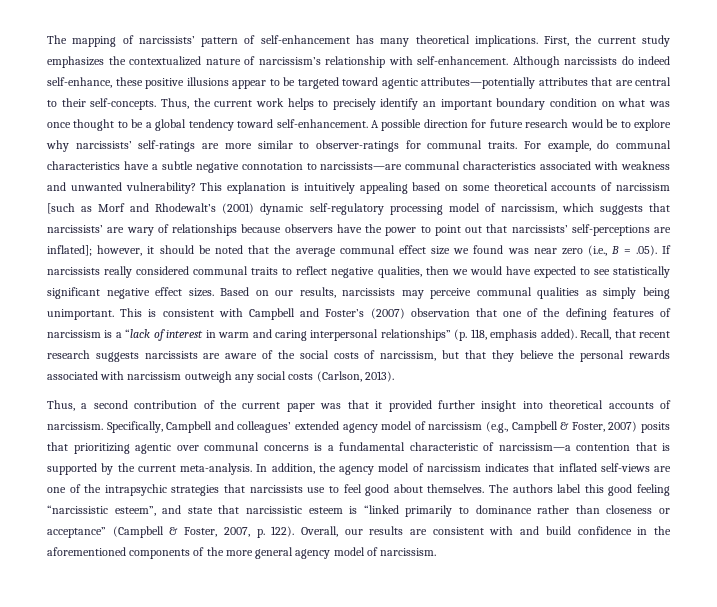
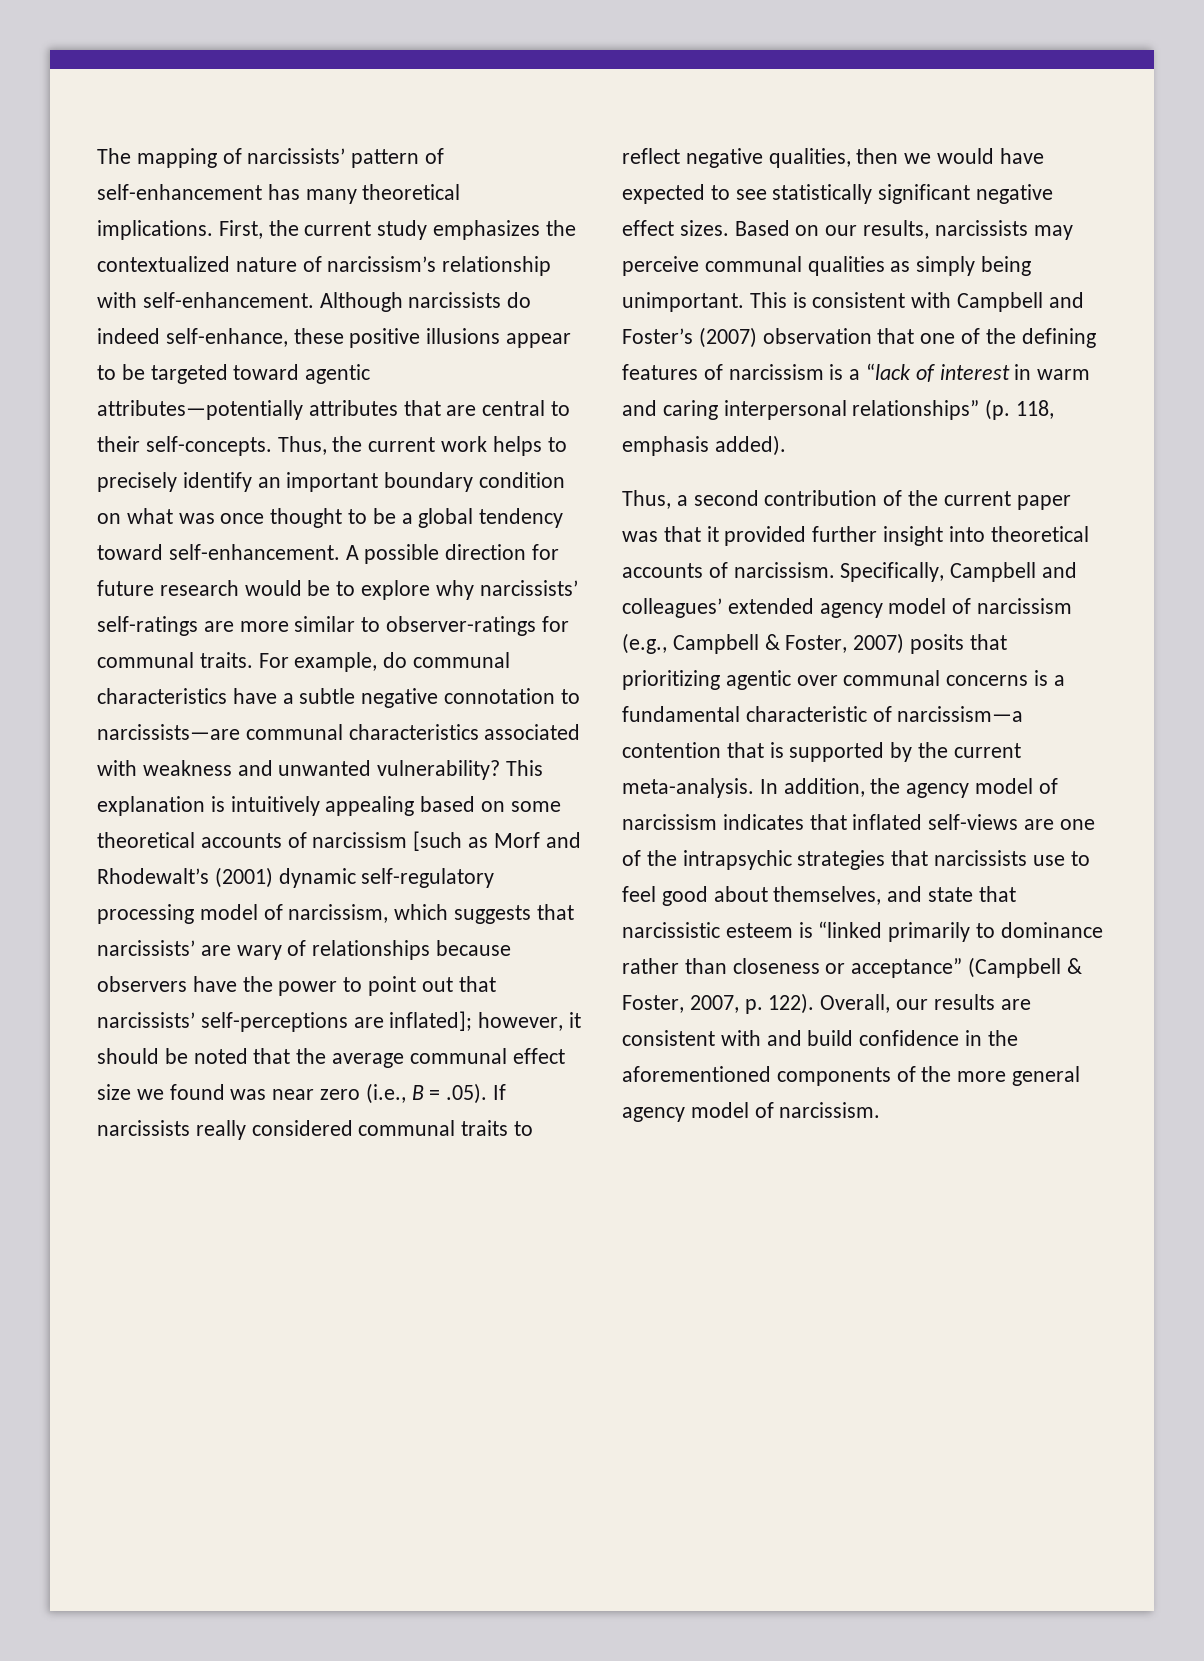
- Recall, that recent research suggests narcissists are aware of the social costs of narcissism, but that they believe the personal rewards associated with narcissism outweigh any social costs (Carlson, 2013).
- In addition, the agency model of narcissism indicates that inflated self-views are one of the intrapsychic strategies that narcissists use to feel good about themselves. The authors label this good feeling “narcissistic esteem”, and state that narcissistic esteem is “linked primarily to dominance rather than closeness or acceptance” (Campbell & Foster, 2007, p. 122).
+ In addition, the agency model of narcissism indicates that inflated self-views are one of the intrapsychic strategies that narcissists use to feel good about themselves, and state that narcissistic esteem is “linked primarily to dominance rather than closeness or acceptance” (Campbell & Foster, 2007, p. 122).

